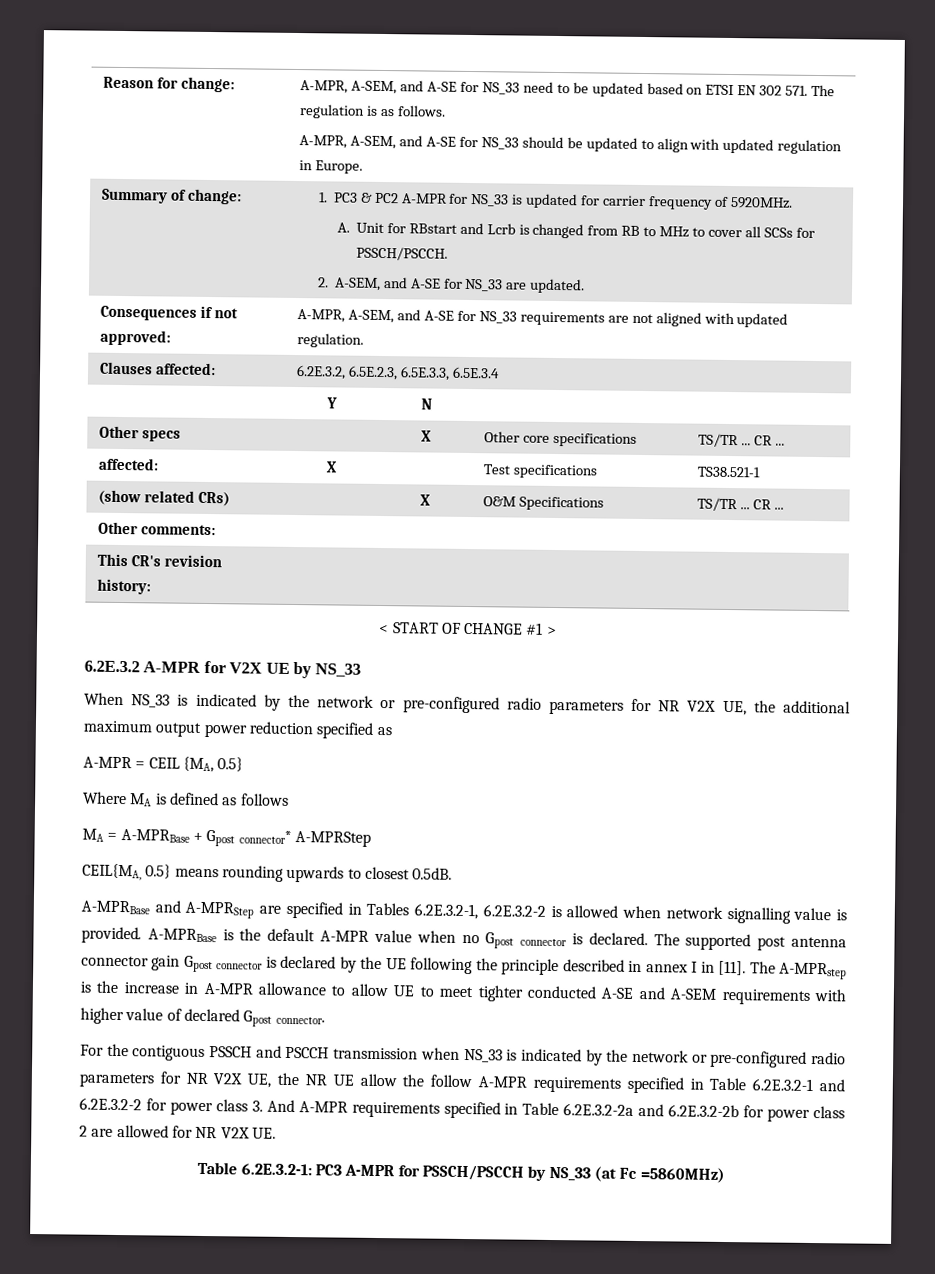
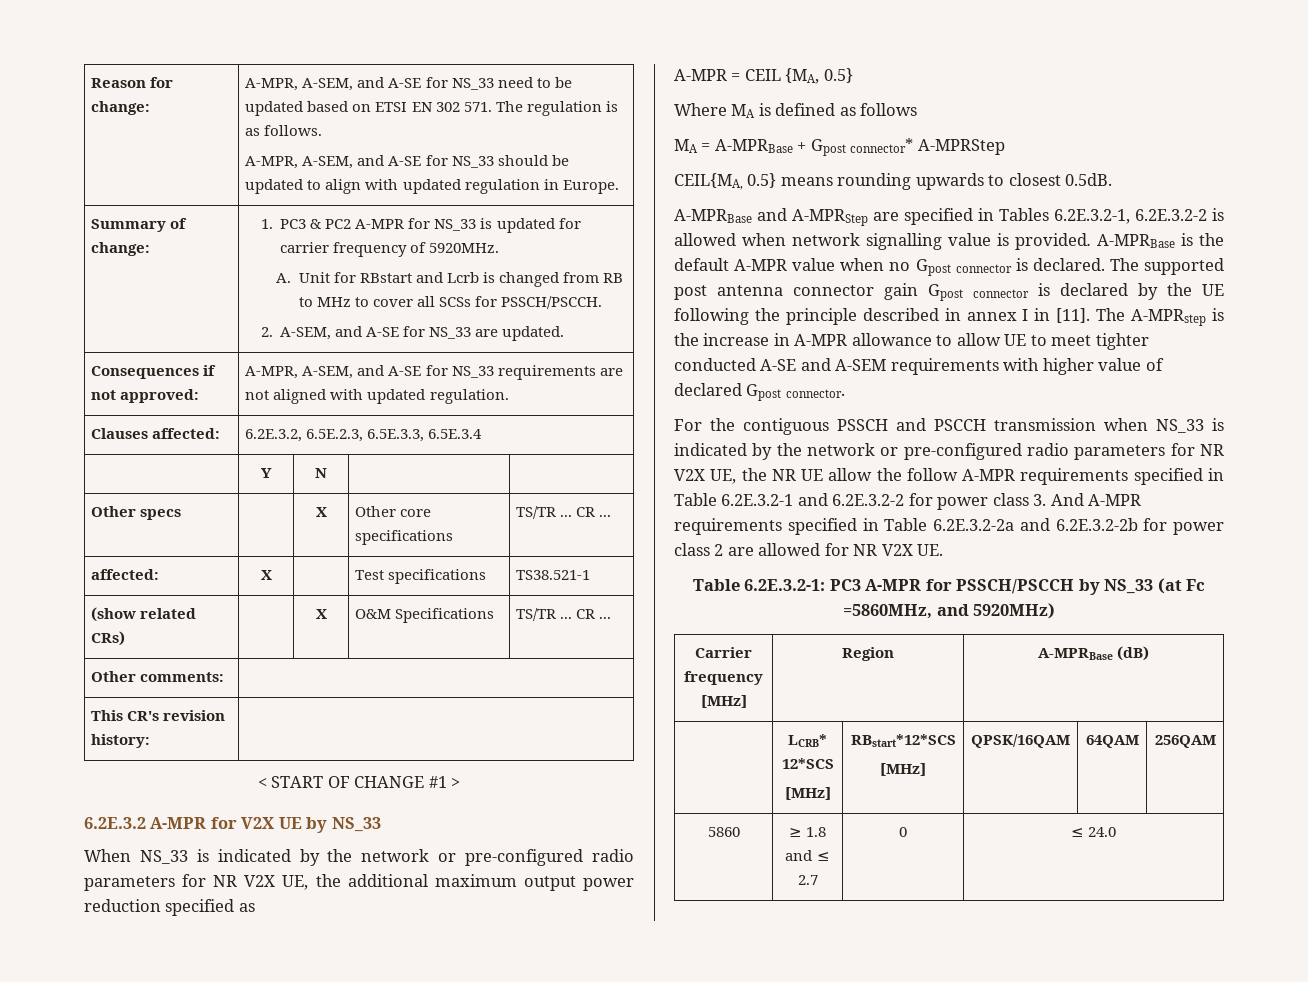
- Table 6.2E.3.2-1: PC3 A-MPR for PSSCH/PSCCH by NS_33 (at Fc =5860MHz)
+ Table 6.2E.3.2-1: PC3 A-MPR for PSSCH/PSCCH by NS_33 (at Fc =5860MHz, and 5920MHz)
+ Carrier frequency [MHz] | Region | A-MPRBase (dB)
+ | LCRB* 12*SCS
+ [MHz] | RBstart*12*SCS
+ [MHz] | QPSK/16QAM | 64QAM | 256QAM
+ 5860 | ≥ 1.8 and ≤ 2.7 | 0 | ≤ 24.0

